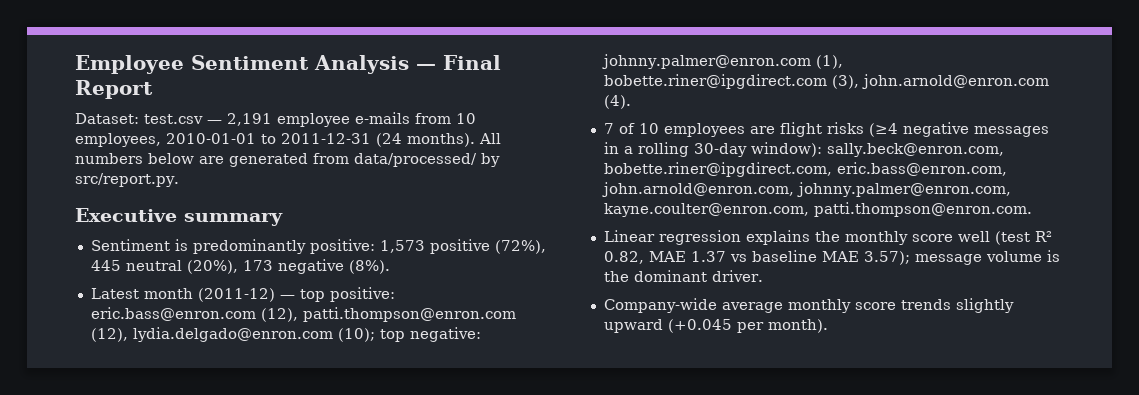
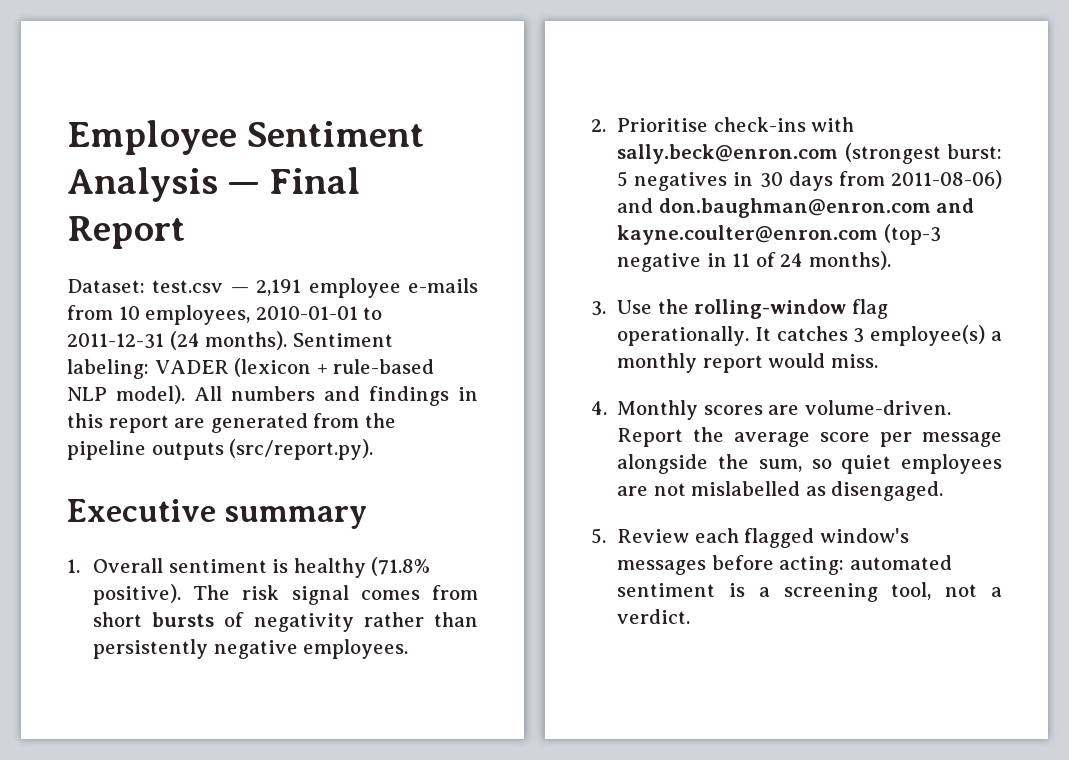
- All numbers below are generated from data/processed/ by src/report.py.
+ Sentiment labeling: VADER (lexicon + rule-based NLP model). All numbers and findings in this report are generated from the pipeline outputs (src/report.py).
  Executive summary
- Sentiment is predominantly positive: 1,573 positive (72%), 445 neutral (20%), 173 negative (8%).
- Latest month (2011-12) — top positive: eric.bass@enron.com (12), patti.thompson@enron.com (12), lydia.delgado@enron.com (10); top negative: johnny.palmer@enron.com (1), bobette.riner@ipgdirect.com (3), john.arnold@enron.com (4).
- 7 of 10 employees are flight risks (≥4 negative messages in a rolling 30-day window): sally.beck@enron.com, bobette.riner@ipgdirect.com, eric.bass@enron.com, john.arnold@enron.com, johnny.palmer@enron.com, kayne.coulter@enron.com, patti.thompson@enron.com.
- Linear regression explains the monthly score well (test R² 0.82, MAE 1.37 vs baseline MAE 3.57); message volume is the dominant driver.
- Company-wide average monthly score trends slightly upward (+0.045 per month).
+ 1. Overall sentiment is healthy (71.8% positive). The risk signal comes from short bursts of negativity rather than persistently negative employees.
+ 2. Prioritise check-ins with sally.beck@enron.com (strongest burst: 5 negatives in 30 days from 2011-08-06) and don.baughman@enron.com and kayne.coulter@enron.com (top-3 negative in 11 of 24 months).
+ 3. Use the rolling-window flag operationally. It catches 3 employee(s) a monthly report would miss.
+ 4. Monthly scores are volume-driven. Report the average score per message alongside the sum, so quiet employees are not mislabelled as disengaged.
+ 5. Review each flagged window's messages before acting: automated sentiment is a screening tool, not a verdict.

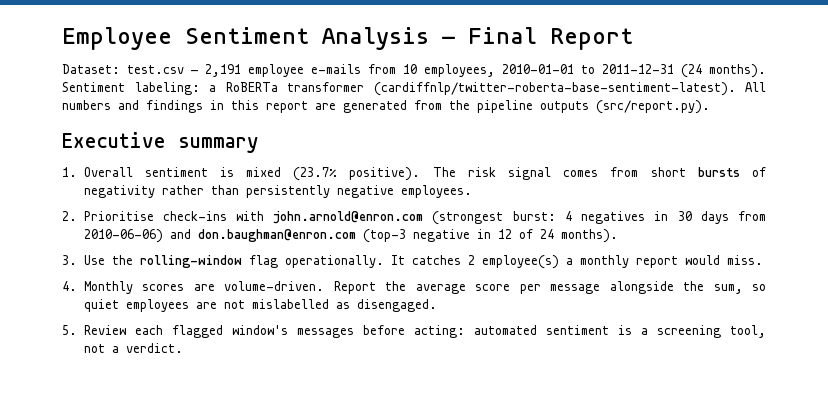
- Sentiment labeling: VADER (lexicon + rule-based NLP model).
+ Sentiment labeling: a RoBERTa transformer (cardiffnlp/twitter-roberta-base-sentiment-latest).
- 1. Overall sentiment is healthy (71.8% positive).
+ 1. Overall sentiment is mixed (23.7% positive).
- 2. Prioritise check-ins with sally.beck@enron.com (strongest burst: 5 negatives in 30 days from 2011-08-06) and don.baughman@enron.com and kayne.coulter@enron.com (top-3 negative in 11 of 24 months).
+ 2. Prioritise check-ins with john.arnold@enron.com (strongest burst: 4 negatives in 30 days from 2010-06-06) and don.baughman@enron.com (top-3 negative in 12 of 24 months).
- It catches 3 employee(s) a monthly report would miss.
+ It catches 2 employee(s) a monthly report would miss.

